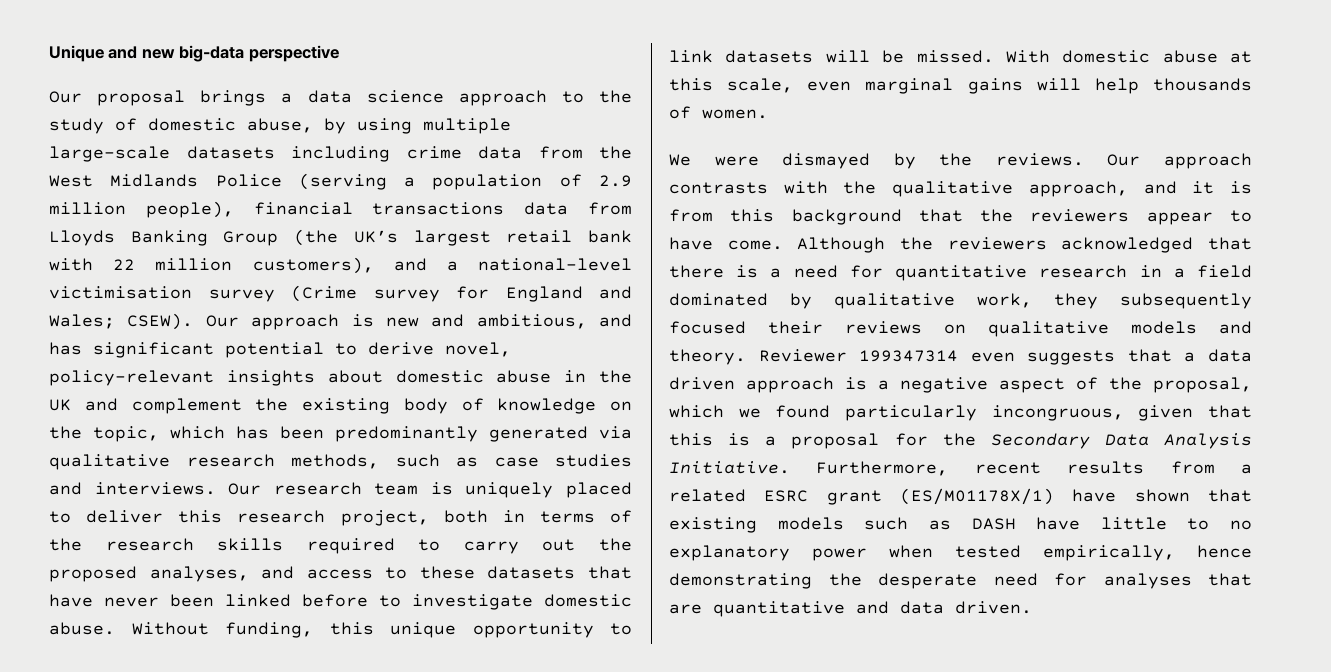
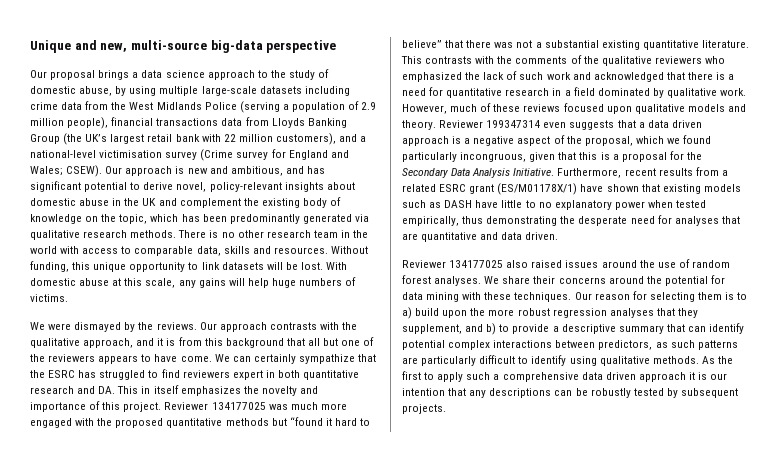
- Unique and new big-data perspective
+ Unique and new, multi-source big-data perspective
- Our approach is new and ambitious, and has significant potential to derive novel, policy-relevant insights about domestic abuse in the UK and complement the existing body of knowledge on the topic, which has been predominantly generated via qualitative research methods, such as case studies and interviews. Our research team is uniquely placed to deliver this research project, both in terms of the research skills required to carry out the proposed analyses, and access to these datasets that have never been linked before to investigate domestic abuse.
+ Our approach is new and ambitious, and has significant potential to derive novel, policy-relevant insights about domestic abuse in the UK and complement the existing body of knowledge on the topic, which has been predominantly generated via qualitative research methods. There is no other research team in the world with access to comparable data, skills and resources.
- Without funding, this unique opportunity to link datasets will be missed.
+ Without funding, this unique opportunity to link datasets will be lost.
- With domestic abuse at this scale, even marginal gains will help thousands of women.
+ With domestic abuse at this scale, any gains will help huge numbers of victims.
- Our approach contrasts with the qualitative approach, and it is from this background that the reviewers appear to have come.
+ Our approach contrasts with the qualitative approach, and it is from this background that all but one of the reviewers appears to have come.
- Although the reviewers acknowledged that there is a need for quantitative research in a field dominated by qualitative work, they subsequently focused their reviews on qualitative models and theory.
+ We can certainly sympathize that the ESRC has struggled to find reviewers expert in both quantitative research and DA. This in itself emphasizes the novelty and importance of this project. Reviewer 134177025 was much more engaged with the proposed quantitative methods but “found it hard to believe” that there was not a substantial existing quantitative literature. This contrasts with the comments of the qualitative reviewers who emphasized the lack of such work and acknowledged that there is a need for quantitative research in a field dominated by qualitative work. However, much of these reviews focused upon qualitative models and theory.
- Furthermore, recent results from a related ESRC grant (ES/M01178X/1) have shown that existing models such as DASH have little to no explanatory power when tested empirically, hence demonstrating the desperate need for analyses that are quantitative and data driven.
+ Furthermore, recent results from a related ESRC grant (ES/M01178X/1) have shown that existing models such as DASH have little to no explanatory power when tested empirically, thus demonstrating the desperate need for analyses that are quantitative and data driven.
+ Reviewer 134177025 also raised issues around the use of random forest analyses. We share their concerns around the potential for data mining with these techniques. Our reason for selecting them is to a) build upon the more robust regression analyses that they supplement, and b) to provide a descriptive summary that can identify potential complex interactions between predictors, as such patterns are particularly difficult to identify using qualitative methods. As the first to apply such a comprehensive data driven approach it is our intention that any descriptions can be robustly tested by subsequent projects.

